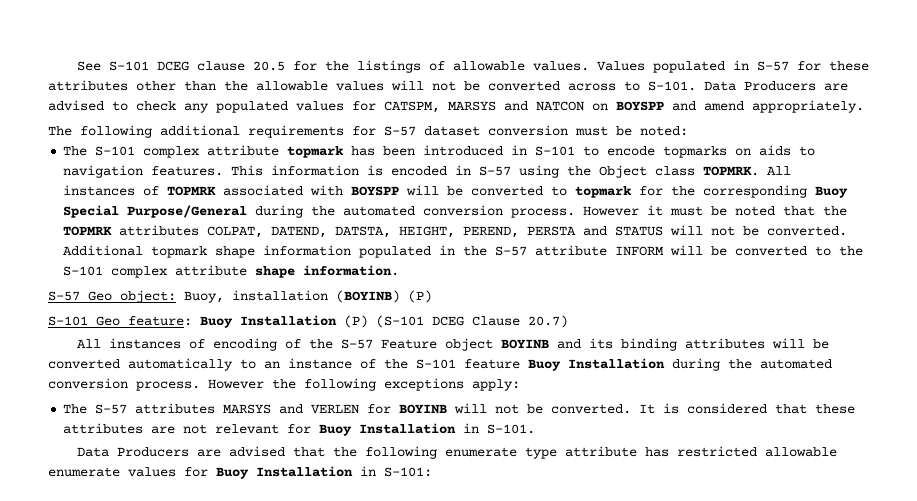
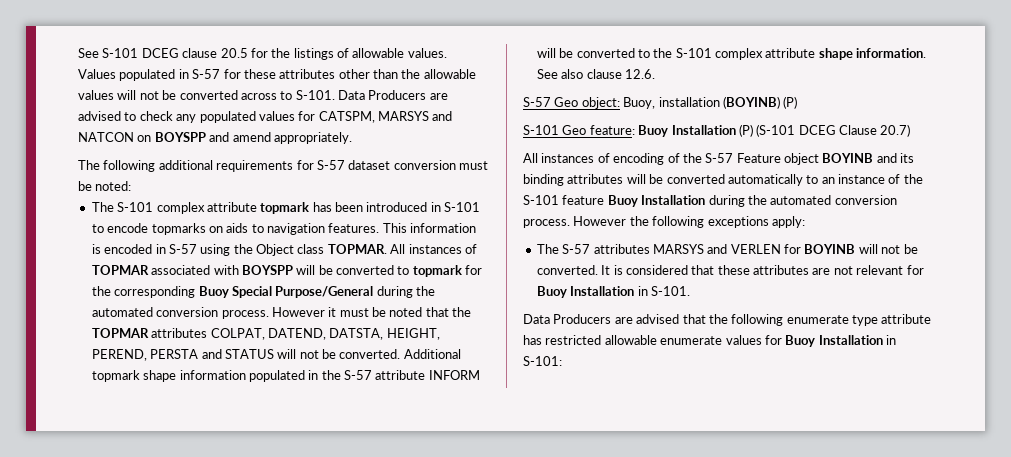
- This information is encoded in S-57 using the Object class TOPMRK. All instances of TOPMRK associated with BOYSPP will be converted to topmark for the corresponding Buoy Special Purpose/General during the automated conversion process.
+ This information is encoded in S-57 using the Object class TOPMAR. All instances of TOPMAR associated with BOYSPP will be converted to topmark for the corresponding Buoy Special Purpose/General during the automated conversion process.
- However it must be noted that the TOPMRK attributes COLPAT, DATEND, DATSTA, HEIGHT, PEREND, PERSTA and STATUS will not be converted.
+ However it must be noted that the TOPMAR attributes COLPAT, DATEND, DATSTA, HEIGHT, PEREND, PERSTA and STATUS will not be converted.
+ See also clause 12.6.

